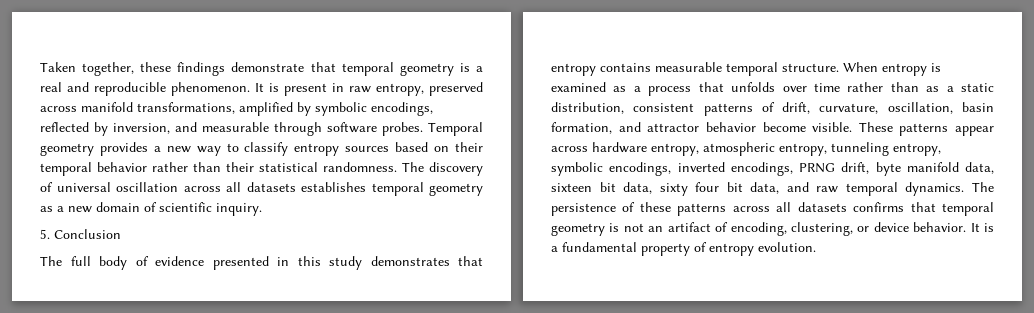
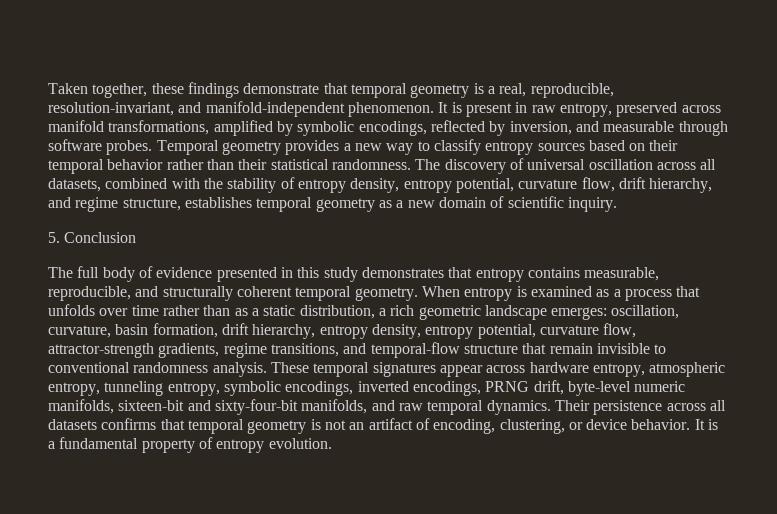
- Taken together, these findings demonstrate that temporal geometry is a real and reproducible phenomenon.
+ Taken together, these findings demonstrate that temporal geometry is a real, reproducible, resolution-invariant, and manifold-independent phenomenon.
- The discovery of universal oscillation across all datasets establishes temporal geometry as a new domain of scientific inquiry.
+ The discovery of universal oscillation across all datasets, combined with the stability of entropy density, entropy potential, curvature flow, drift hierarchy, and regime structure, establishes temporal geometry as a new domain of scientific inquiry.
- The full body of evidence presented in this study demonstrates that entropy contains measurable temporal structure.
+ The full body of evidence presented in this study demonstrates that entropy contains measurable, reproducible, and structurally coherent temporal geometry.
- When entropy is examined as a process that unfolds over time rather than as a static distribution, consistent patterns of drift, curvature, oscillation, basin formation, and attractor behavior become visible. These patterns appear across hardware entropy, atmospheric entropy, tunneling entropy, symbolic encodings, inverted encodings, PRNG drift, byte manifold data, sixteen bit data, sixty four bit data, and raw temporal dynamics. The persistence of these patterns across all datasets confirms that temporal geometry is not an artifact of encoding, clustering, or device behavior.
+ When entropy is examined as a process that unfolds over time rather than as a static distribution, a rich geometric landscape emerges: oscillation, curvature, basin formation, drift hierarchy, entropy density, entropy potential, curvature flow, attractor-strength gradients, regime transitions, and temporal-flow structure that remain invisible to conventional randomness analysis. These temporal signatures appear across hardware entropy, atmospheric entropy, tunneling entropy, symbolic encodings, inverted encodings, PRNG drift, byte-level numeric manifolds, sixteen-bit and sixty-four-bit manifolds, and raw temporal dynamics. Their persistence across all datasets confirms that temporal geometry is not an artifact of encoding, clustering, or device behavior.

